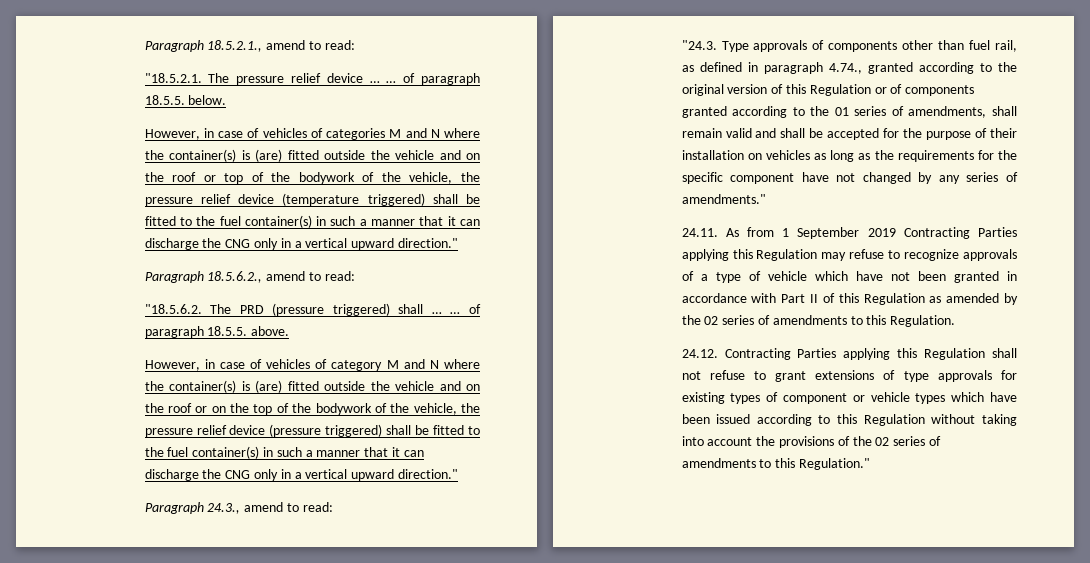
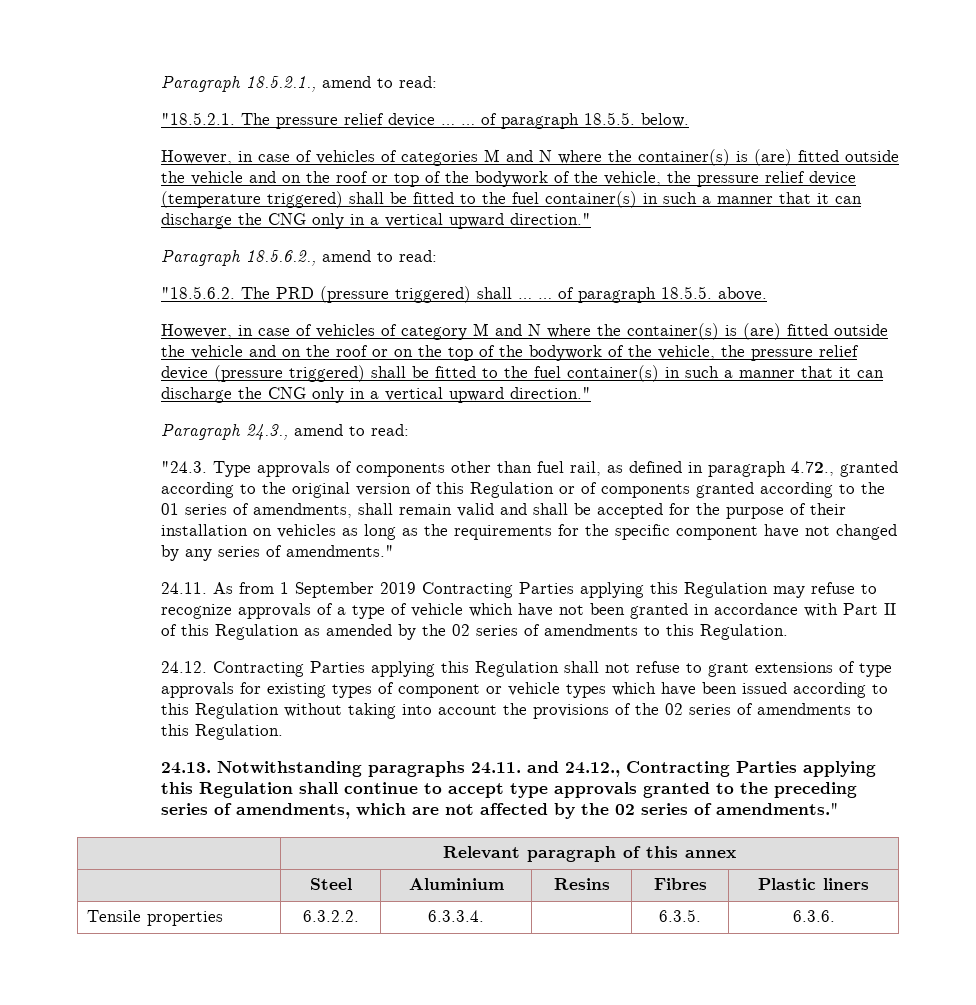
- "24.3. Type approvals of components other than fuel rail, as defined in paragraph 4.74., granted according to the original version of this Regulation or of components granted according to the 01 series of amendments, shall remain valid and shall be accepted for the purpose of their installation on vehicles as long as the requirements for the specific component have not changed by any series of amendments."
+ "24.3. Type approvals of components other than fuel rail, as defined in paragraph 4.72., granted according to the original version of this Regulation or of components granted according to the 01 series of amendments, shall remain valid and shall be accepted for the purpose of their installation on vehicles as long as the requirements for the specific component have not changed by any series of amendments."
- 24.12. Contracting Parties applying this Regulation shall not refuse to grant extensions of type approvals for existing types of component or vehicle types which have been issued according to this Regulation without taking into account the provisions of the 02 series of amendments to this Regulation."
+ 24.12. Contracting Parties applying this Regulation shall not refuse to grant extensions of type approvals for existing types of component or vehicle types which have been issued according to this Regulation without taking into account the provisions of the 02 series of amendments to this Regulation.
+ 24.13. Notwithstanding paragraphs 24.11. and 24.12., Contracting Parties applying this Regulation shall continue to accept type approvals granted to the preceding series of amendments, which are not affected by the 02 series of amendments."
+ | Relevant paragraph of this annex
+ | Steel | Aluminium | Resins | Fibres | Plastic liners
+ Tensile properties | 6.3.2.2. | 6.3.3.4. | | 6.3.5. | 6.3.6.

